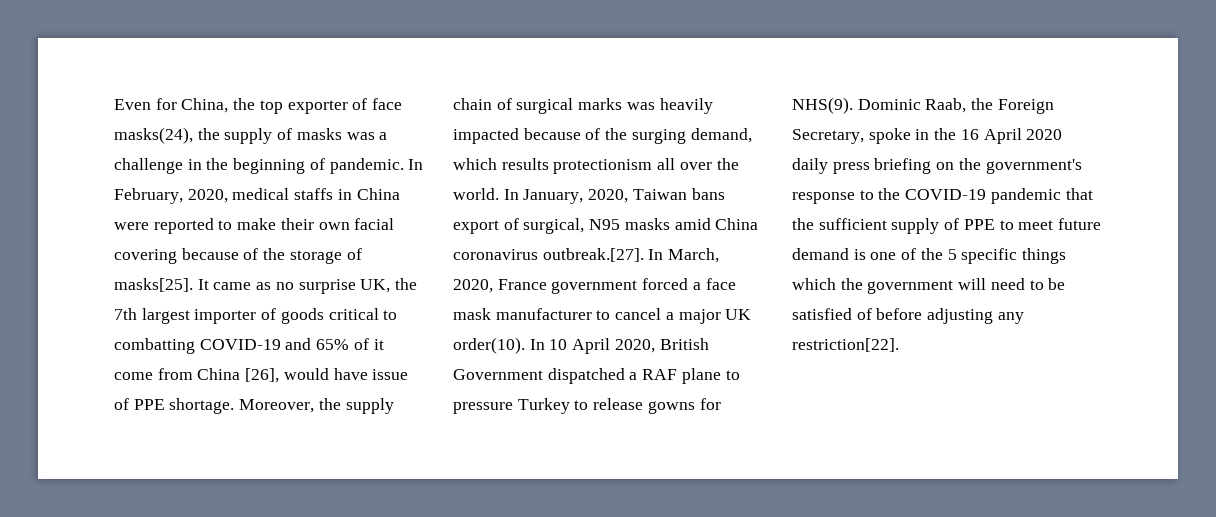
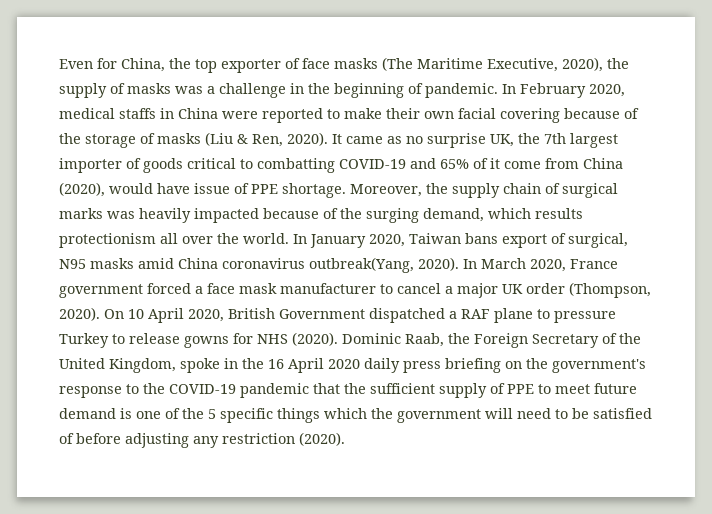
- Even for China, the top exporter of face masks(24), the supply of masks was a challenge in the beginning of pandemic.
+ Even for China, the top exporter of face masks (The Maritime Executive, 2020), the supply of masks was a challenge in the beginning of pandemic.
- In February, 2020, medical staffs in China were reported to make their own facial covering because of the storage of masks[25].
+ In February 2020, medical staffs in China were reported to make their own facial covering because of the storage of masks (Liu & Ren, 2020).
- It came as no surprise UK, the 7th largest importer of goods critical to combatting COVID-19 and 65% of it come from China [26], would have issue of PPE shortage.
+ It came as no surprise UK, the 7th largest importer of goods critical to combatting COVID-19 and 65% of it come from China (2020), would have issue of PPE shortage.
- In January, 2020, Taiwan bans export of surgical, N95 masks amid China coronavirus outbreak.[27]. In March, 2020, France government forced a face mask manufacturer to cancel a major UK order(10). In 10 April 2020, British Government dispatched a RAF plane to pressure Turkey to release gowns for NHS(9).
+ In January 2020, Taiwan bans export of surgical, N95 masks amid China coronavirus outbreak(Yang, 2020). In March 2020, France government forced a face mask manufacturer to cancel a major UK order (Thompson, 2020). On 10 April 2020, British Government dispatched a RAF plane to pressure Turkey to release gowns for NHS (2020).
- Dominic Raab, the Foreign Secretary, spoke in the 16 April 2020 daily press briefing on the government's response to the COVID-19 pandemic that the sufficient supply of PPE to meet future demand is one of the 5 specific things which the government will need to be satisfied of before adjusting any restriction[22].
+ Dominic Raab, the Foreign Secretary of the United Kingdom, spoke in the 16 April 2020 daily press briefing on the government's response to the COVID-19 pandemic that the sufficient supply of PPE to meet future demand is one of the 5 specific things which the government will need to be satisfied of before adjusting any restriction (2020).

